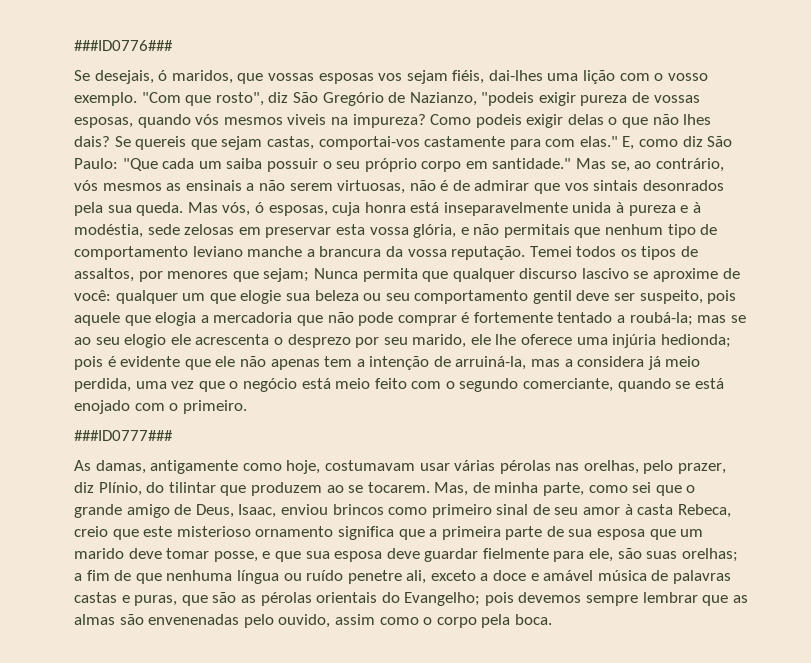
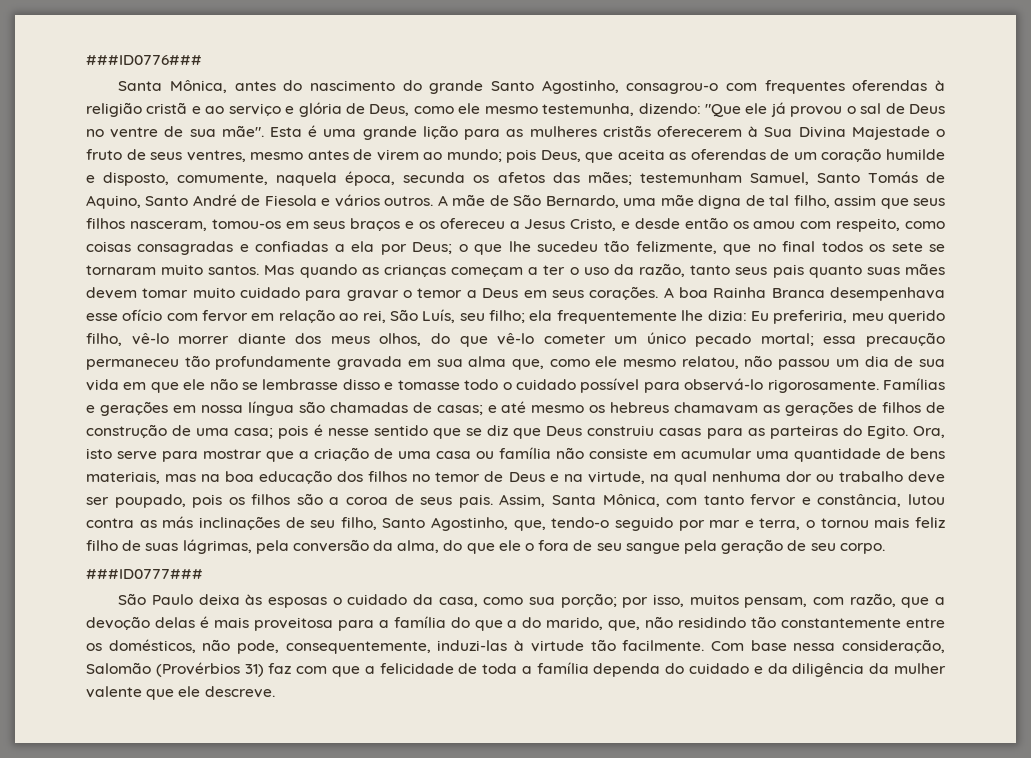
- Se desejais, ó maridos, que vossas esposas vos sejam fiéis, dai-lhes uma lição com o vosso exemplo. "Com que rosto", diz São Gregório de Nazianzo, "podeis exigir pureza de vossas esposas, quando vós mesmos viveis na impureza? Como podeis exigir delas o que não lhes dais? Se quereis que sejam castas, comportai-vos castamente para com elas." E, como diz São Paulo: "Que cada um saiba possuir o seu próprio corpo em santidade." Mas se, ao contrário, vós mesmos as ensinais a não serem virtuosas, não é de admirar que vos sintais desonrados pela sua queda. Mas vós, ó esposas, cuja honra está inseparavelmente unida à pureza e à modéstia, sede zelosas em preservar esta vossa glória, e não permitais que nenhum tipo de comportamento leviano manche a brancura da vossa reputação. Temei todos os tipos de assaltos, por menores que sejam; Nunca permita que qualquer discurso lascivo se aproxime de você: qualquer um que elogie sua beleza ou seu comportamento gentil deve ser suspeito, pois aquele que elogia a mercadoria que não pode comprar é fortemente tentado a roubá-la; mas se ao seu elogio ele acrescenta o desprezo por seu marido, ele lhe oferece uma injúria hedionda; pois é evidente que ele não apenas tem a intenção de arruiná-la, mas a considera já meio perdida, uma vez que o negócio está meio feito com o segundo comerciante, quando se está enojado com o primeiro.
+ Santa Mônica, antes do nascimento do grande Santo Agostinho, consagrou-o com frequentes oferendas à religião cristã e ao serviço e glória de Deus, como ele mesmo testemunha, dizendo: "Que ele já provou o sal de Deus no ventre de sua mãe". Esta é uma grande lição para as mulheres cristãs oferecerem à Sua Divina Majestade o fruto de seus ventres, mesmo antes de virem ao mundo; pois Deus, que aceita as oferendas de um coração humilde e disposto, comumente, naquela época, secunda os afetos das mães; testemunham Samuel, Santo Tomás de Aquino, Santo André de Fiesola e vários outros. A mãe de São Bernardo, uma mãe digna de tal filho, assim que seus filhos nasceram, tomou-os em seus braços e os ofereceu a Jesus Cristo, e desde então os amou com respeito, como coisas consagradas e confiadas a ela por Deus; o que lhe sucedeu tão felizmente, que no final todos os sete se tornaram muito santos. Mas quando as crianças começam a ter o uso da razão, tanto seus pais quanto suas mães devem tomar muito cuidado para gravar o temor a Deus em seus corações. A boa Rainha Branca desempenhava esse ofício com fervor em relação ao rei, São Luís, seu filho; ela frequentemente lhe dizia: Eu preferiria, meu querido filho, vê-lo morrer diante dos meus olhos, do que vê-lo cometer um único pecado mortal; essa precaução permaneceu tão profundamente gravada em sua alma que, como ele mesmo relatou, não passou um dia de sua vida em que ele não se lembrasse disso e tomasse todo o cuidado possível para observá-lo rigorosamente. Famílias e gerações em nossa língua são chamadas de casas; e até mesmo os hebreus chamavam as gerações de filhos de construção de uma casa; pois é nesse sentido que se diz que Deus construiu casas para as parteiras do Egito. Ora, isto serve para mostrar que a criação de uma casa ou família não consiste em acumular uma quantidade de bens materiais, mas na boa educação dos filhos no temor de Deus e na virtude, na qual nenhuma dor ou trabalho deve ser poupado, pois os filhos são a coroa de seus pais. Assim, Santa Mônica, com tanto fervor e constância, lutou contra as más inclinações de seu filho, Santo Agostinho, que, tendo-o seguido por mar e terra, o tornou mais feliz filho de suas lágrimas, pela conversão da alma, do que ele o fora de seu sangue pela geração de seu corpo.
  ###ID0777###
- As damas, antigamente como hoje, costumavam usar várias pérolas nas orelhas, pelo prazer, diz Plínio, do tilintar que produzem ao se tocarem. Mas, de minha parte, como sei que o grande amigo de Deus, Isaac, enviou brincos como primeiro sinal de seu amor à casta Rebeca, creio que este misterioso ornamento significa que a primeira parte de sua esposa que um marido deve tomar posse, e que sua esposa deve guardar fielmente para ele, são suas orelhas; a fim de que nenhuma língua ou ruído penetre ali, exceto a doce e amável música de palavras castas e puras, que são as pérolas orientais do Evangelho; pois devemos sempre lembrar que as almas são envenenadas pelo ouvido, assim como o corpo pela boca.
+ São Paulo deixa às esposas o cuidado da casa, como sua porção; por isso, muitos pensam, com razão, que a devoção delas é mais proveitosa para a família do que a do marido, que, não residindo tão constantemente entre os domésticos, não pode, consequentemente, induzi-las à virtude tão facilmente. Com base nessa consideração, Salomão (Provérbios 31) faz com que a felicidade de toda a família dependa do cuidado e da diligência da mulher valente que ele descreve.

